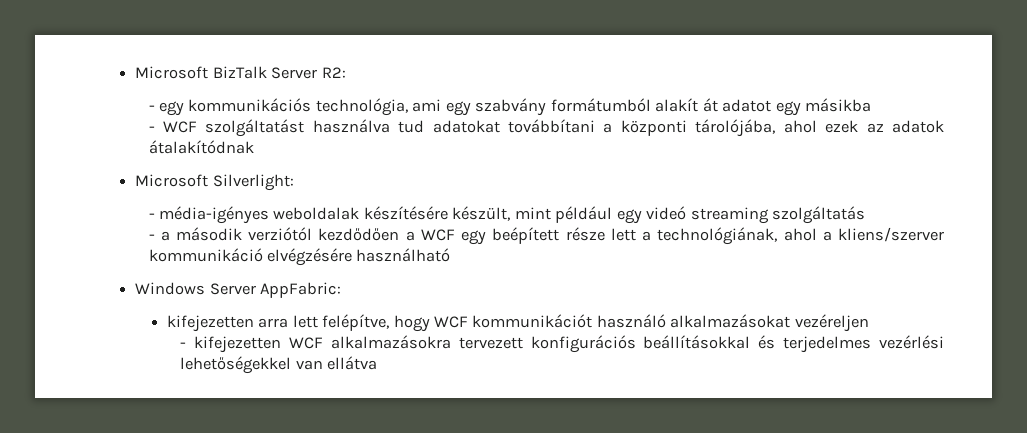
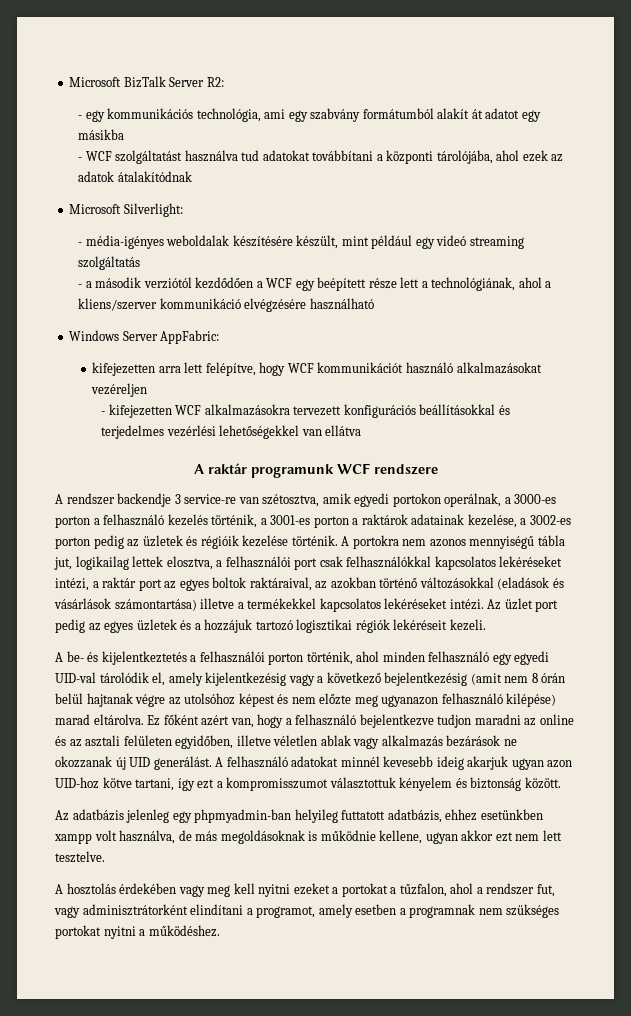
+ A raktár programunk WCF rendszere
+ A rendszer backendje 3 service-re van szétosztva, amik egyedi portokon operálnak, a 3000-es porton a felhasználó kezelés történik, a 3001-es porton a raktárok adatainak kezelése, a 3002-es porton pedig az üzletek és régióik kezelése történik. A portokra nem azonos mennyiségű tábla jut, logikailag lettek elosztva, a felhasználói port csak felhasználókkal kapcsolatos lekéréseket intézi, a raktár port az egyes boltok raktáraival, az azokban történő változásokkal (eladások és vásárlások számontartása) illetve a termékekkel kapcsolatos lekéréseket intézi. Az üzlet port pedig az egyes üzletek és a hozzájuk tartozó logisztikai régiók lekéréseit kezeli.
+ A be- és kijelentkeztetés a felhasználói porton történik, ahol minden felhasználó egy egyedi UID-val tárolódik el, amely kijelentkezésig vagy a következő bejelentkezésig (amit nem 8 órán belül hajtanak végre az utolsóhoz képest és nem előzte meg ugyanazon felhasználó kilépése) marad eltárolva. Ez főként azért van, hogy a felhasználó bejelentkezve tudjon maradni az online és az asztali felületen egyidőben, illetve véletlen ablak vagy alkalmazás bezárások ne okozzanak új UID generálást. A felhasználó adatokat minnél kevesebb ideig akarjuk ugyan azon UID-hoz kötve tartani, így ezt a kompromisszumot választottuk kényelem és biztonság között.
+ Az adatbázis jelenleg egy phpmyadmin-ban helyileg futtatott adatbázis, ehhez esetünkben xampp volt használva, de más megoldásoknak is működnie kellene, ugyan akkor ezt nem lett tesztelve.
+ A hosztolás érdekében vagy meg kell nyitni ezeket a portokat a tűzfalon, ahol a rendszer fut, vagy adminisztrátorként elindítani a programot, amely esetben a programnak nem szükséges portokat nyitni a működéshez.

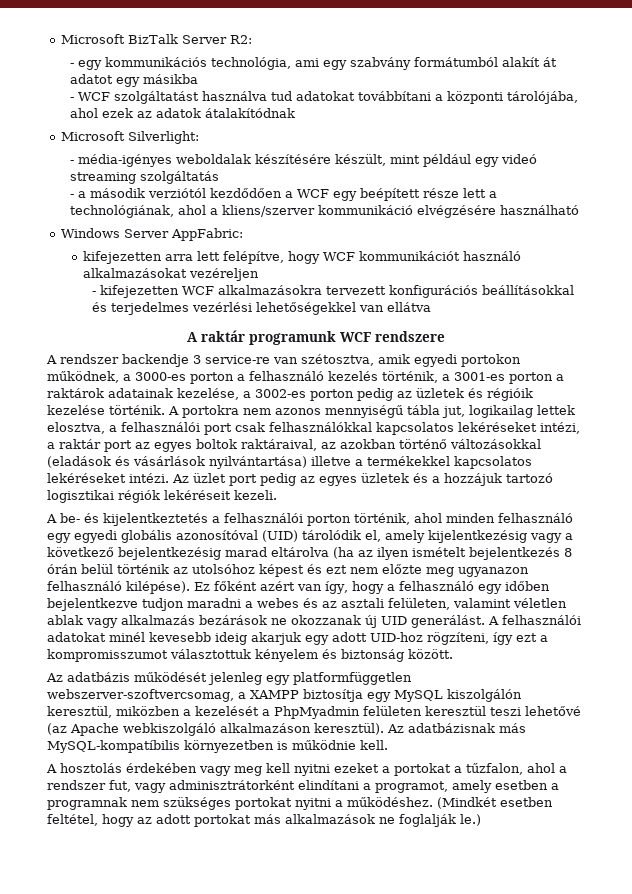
- A rendszer backendje 3 service-re van szétosztva, amik egyedi portokon operálnak, a 3000-es porton a felhasználó kezelés történik, a 3001-es porton a raktárok adatainak kezelése, a 3002-es porton pedig az üzletek és régióik kezelése történik.
+ A rendszer backendje 3 service-re van szétosztva, amik egyedi portokon működnek, a 3000-es porton a felhasználó kezelés történik, a 3001-es porton a raktárok adatainak kezelése, a 3002-es porton pedig az üzletek és régióik kezelése történik.
- A portokra nem azonos mennyiségű tábla jut, logikailag lettek elosztva, a felhasználói port csak felhasználókkal kapcsolatos lekéréseket intézi, a raktár port az egyes boltok raktáraival, az azokban történő változásokkal (eladások és vásárlások számontartása) illetve a termékekkel kapcsolatos lekéréseket intézi.
+ A portokra nem azonos mennyiségű tábla jut, logikailag lettek elosztva, a felhasználói port csak felhasználókkal kapcsolatos lekéréseket intézi, a raktár port az egyes boltok raktáraival, az azokban történő változásokkal (eladások és vásárlások nyilvántartása) illetve a termékekkel kapcsolatos lekéréseket intézi.
- A be- és kijelentkeztetés a felhasználói porton történik, ahol minden felhasználó egy egyedi UID-val tárolódik el, amely kijelentkezésig vagy a következő bejelentkezésig (amit nem 8 órán belül hajtanak végre az utolsóhoz képest és nem előzte meg ugyanazon felhasználó kilépése) marad eltárolva.
+ A be- és kijelentkeztetés a felhasználói porton történik, ahol minden felhasználó egy egyedi globális azonosítóval (UID) tárolódik el, amely kijelentkezésig vagy a következő bejelentkezésig marad eltárolva (ha az ilyen ismételt bejelentkezés 8 órán belül történik az utolsóhoz képest és ezt nem előzte meg ugyanazon felhasználó kilépése).
- Ez főként azért van, hogy a felhasználó bejelentkezve tudjon maradni az online és az asztali felületen egyidőben, illetve véletlen ablak vagy alkalmazás bezárások ne okozzanak új UID generálást.
+ Ez főként azért van így, hogy a felhasználó egy időben bejelentkezve tudjon maradni a webes és az asztali felületen, valamint véletlen ablak vagy alkalmazás bezárások ne okozzanak új UID generálást.
- A felhasználó adatokat minnél kevesebb ideig akarjuk ugyan azon UID-hoz kötve tartani, így ezt a kompromisszumot választottuk kényelem és biztonság között.
+ A felhasználói adatokat minél kevesebb ideig akarjuk egy adott UID-hoz rögzíteni, így ezt a kompromisszumot választottuk kényelem és biztonság között.
- Az adatbázis jelenleg egy phpmyadmin-ban helyileg futtatott adatbázis, ehhez esetünkben xampp volt használva, de más megoldásoknak is működnie kellene, ugyan akkor ezt nem lett tesztelve.
+ Az adatbázis működését jelenleg egy platformfüggetlen webszerver-szoftvercsomag, a XAMPP biztosítja egy MySQL kiszolgálón keresztül, miközben a kezelését a PhpMyadmin felületen keresztül teszi lehetővé (az Apache webkiszolgáló alkalmazáson keresztül). Az adatbázisnak más MySQL-kompatíbilis környezetben is működnie kell.
+ (Mindkét esetben feltétel, hogy az adott portokat más alkalmazások ne foglalják le.)

